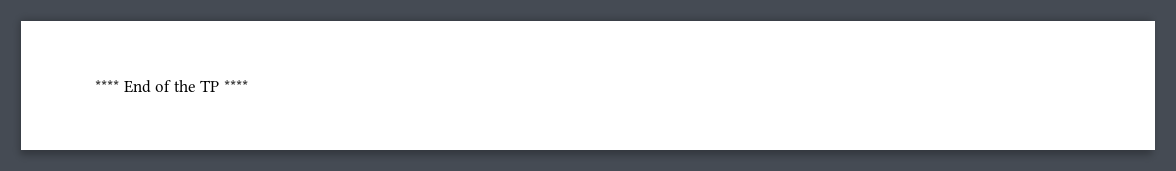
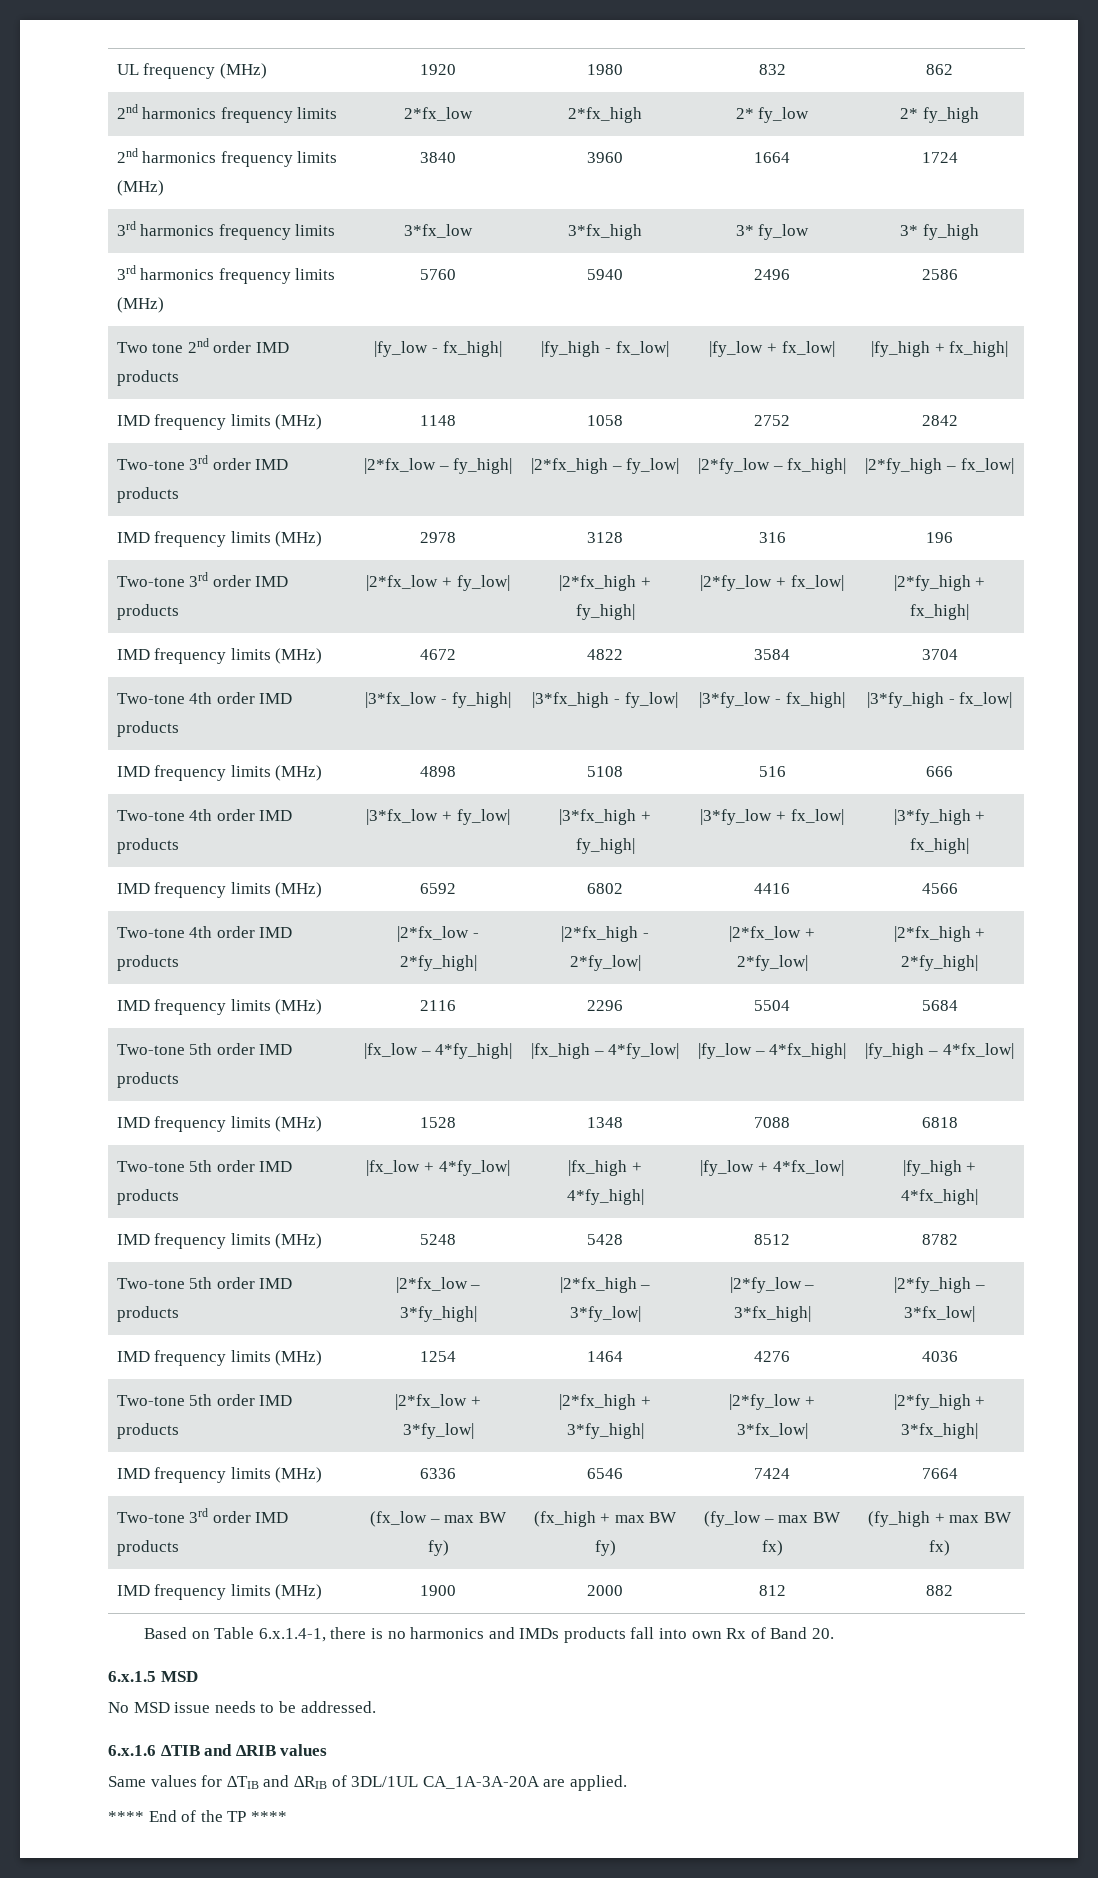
+ UL frequency (MHz) | 1920 | 1980 | 832 | 862
+ 2nd harmonics frequency limits | 2*fx_low | 2*fx_high | 2* fy_low | 2* fy_high
+ 2nd harmonics frequency limits (MHz) | 3840 | 3960 | 1664 | 1724
+ 3rd harmonics frequency limits | 3*fx_low | 3*fx_high | 3* fy_low | 3* fy_high
+ 3rd harmonics frequency limits (MHz) | 5760 | 5940 | 2496 | 2586
+ Two tone 2nd order IMD products | |fy_low - fx_high| | |fy_high - fx_low| | |fy_low + fx_low| | |fy_high + fx_high|
+ IMD frequency limits (MHz) | 1148 | 1058 | 2752 | 2842
+ Two-tone 3rd order IMD products | |2*fx_low – fy_high| | |2*fx_high – fy_low| | |2*fy_low – fx_high| | |2*fy_high – fx_low|
+ IMD frequency limits (MHz) | 2978 | 3128 | 316 | 196
+ Two-tone 3rd order IMD products | |2*fx_low + fy_low| | |2*fx_high + fy_high| | |2*fy_low + fx_low| | |2*fy_high + fx_high|
+ IMD frequency limits (MHz) | 4672 | 4822 | 3584 | 3704
+ Two-tone 4th order IMD products | |3*fx_low - fy_high| | |3*fx_high - fy_low| | |3*fy_low - fx_high| | |3*fy_high - fx_low|
+ IMD frequency limits (MHz) | 4898 | 5108 | 516 | 666
+ Two-tone 4th order IMD products | |3*fx_low + fy_low| | |3*fx_high + fy_high| | |3*fy_low + fx_low| | |3*fy_high + fx_high|
+ IMD frequency limits (MHz) | 6592 | 6802 | 4416 | 4566
+ Two-tone 4th order IMD products | |2*fx_low - 2*fy_high| | |2*fx_high - 2*fy_low| | |2*fx_low + 2*fy_low| | |2*fx_high + 2*fy_high|
+ IMD frequency limits (MHz) | 2116 | 2296 | 5504 | 5684
+ Two-tone 5th order IMD products | |fx_low – 4*fy_high| | |fx_high – 4*fy_low| | |fy_low – 4*fx_high| | |fy_high – 4*fx_low|
+ IMD frequency limits (MHz) | 1528 | 1348 | 7088 | 6818
+ Two-tone 5th order IMD products | |fx_low + 4*fy_low| | |fx_high + 4*fy_high| | |fy_low + 4*fx_low| | |fy_high + 4*fx_high|
+ IMD frequency limits (MHz) | 5248 | 5428 | 8512 | 8782
+ Two-tone 5th order IMD products | |2*fx_low – 3*fy_high| | |2*fx_high – 3*fy_low| | |2*fy_low – 3*fx_high| | |2*fy_high – 3*fx_low|
+ IMD frequency limits (MHz) | 1254 | 1464 | 4276 | 4036
+ Two-tone 5th order IMD products | |2*fx_low + 3*fy_low| | |2*fx_high + 3*fy_high| | |2*fy_low + 3*fx_low| | |2*fy_high + 3*fx_high|
+ IMD frequency limits (MHz) | 6336 | 6546 | 7424 | 7664
+ Two-tone 3rd order IMD products | (fx_low – max BW fy) | (fx_high + max BW fy) | (fy_low – max BW fx) | (fy_high + max BW fx)
+ IMD frequency limits (MHz) | 1900 | 2000 | 812 | 882
+ Based on Table 6.x.1.4-1, there is no harmonics and IMDs products fall into own Rx of Band 20.
+ 6.x.1.5 MSD
+ No MSD issue needs to be addressed.
+ 6.x.1.6 ∆TIB and ∆RIB values
+ Same values for ∆TIB and ∆RIB of 3DL/1UL CA_1A-3A-20A are applied.

